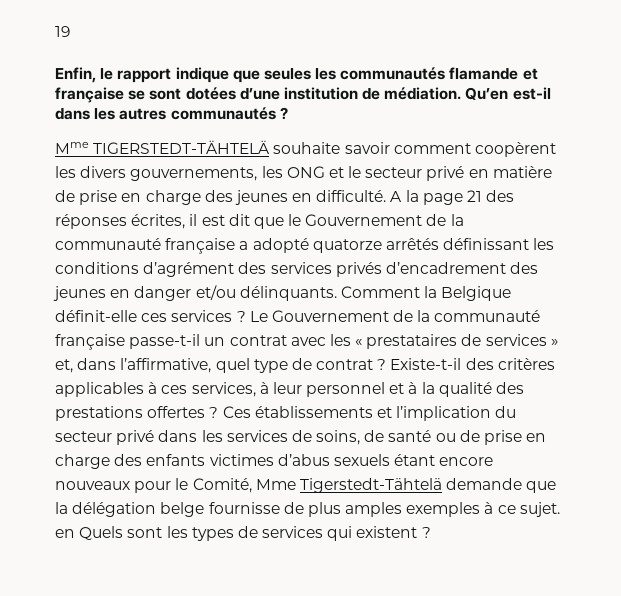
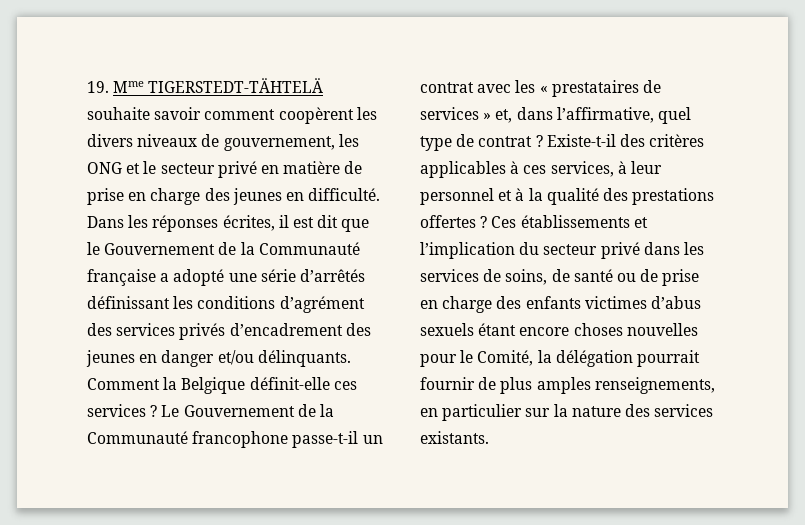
- 19
- Enfin, le rapport indique que seules les communautés flamande et française se sont dotées d’une institution de médiation. Qu’en est-il dans les autres communautés ?
- Mme TIGERSTEDT-TÄHTELÄ souhaite savoir comment coopèrent les divers gouvernements, les ONG et le secteur privé en matière de prise en charge des jeunes en difficulté.
+ 19. Mme TIGERSTEDT-TÄHTELÄ souhaite savoir comment coopèrent les divers niveaux de gouvernement, les ONG et le secteur privé en matière de prise en charge des jeunes en difficulté.
- A la page 21 des réponses écrites, il est dit que le Gouvernement de la communauté française a adopté quatorze arrêtés définissant les conditions d’agrément des services privés d’encadrement des jeunes en danger et/ou délinquants.
+ Dans les réponses écrites, il est dit que le Gouvernement de la Communauté française a adopté une série d’arrêtés définissant les conditions d’agrément des services privés d’encadrement des jeunes en danger et/ou délinquants.
- Le Gouvernement de la communauté française passe-t-il un contrat avec les « prestataires de services » et, dans l’affirmative, quel type de contrat ?
+ Le Gouvernement de la Communauté francophone passe-t-il un contrat avec les « prestataires de services » et, dans l’affirmative, quel type de contrat ?
- Ces établissements et l’implication du secteur privé dans les services de soins, de santé ou de prise en charge des enfants victimes d’abus sexuels étant encore nouveaux pour le Comité, Mme Tigerstedt-Tähtelä demande que la délégation belge fournisse de plus amples exemples à ce sujet. en Quels sont les types de services qui existent ?
+ Ces établissements et l’implication du secteur privé dans les services de soins, de santé ou de prise en charge des enfants victimes d’abus sexuels étant encore choses nouvelles pour le Comité, la délégation pourrait fournir de plus amples renseignements, en particulier sur la nature des services existants.

